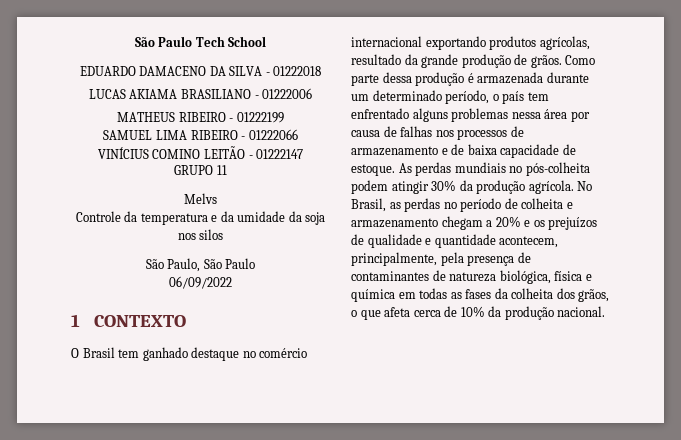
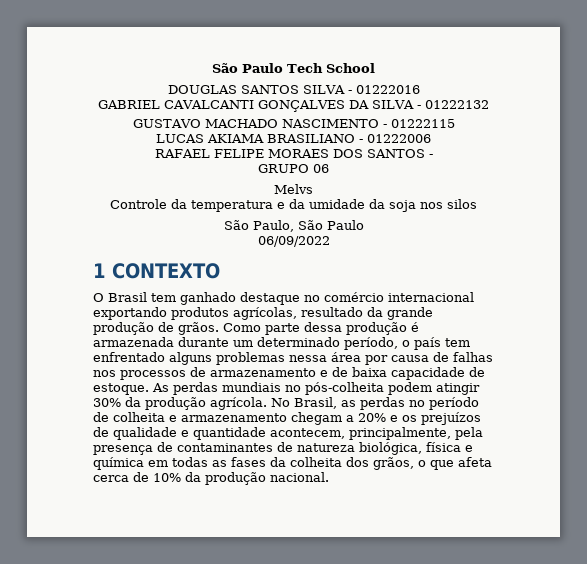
- EDUARDO DAMACENO DA SILVA - 01222018
+ DOUGLAS SANTOS SILVA - 01222016
+ GABRIEL CAVALCANTI GONÇALVES DA SILVA - 01222132
+ GUSTAVO MACHADO NASCIMENTO - 01222115
- MATHEUS RIBEIRO - 01222199
- SAMUEL LIMA RIBEIRO - 01222066
- VINÍCIUS COMINO LEITÃO - 01222147
+ RAFAEL FELIPE MORAES DOS SANTOS -
- GRUPO 11
+ GRUPO 06

